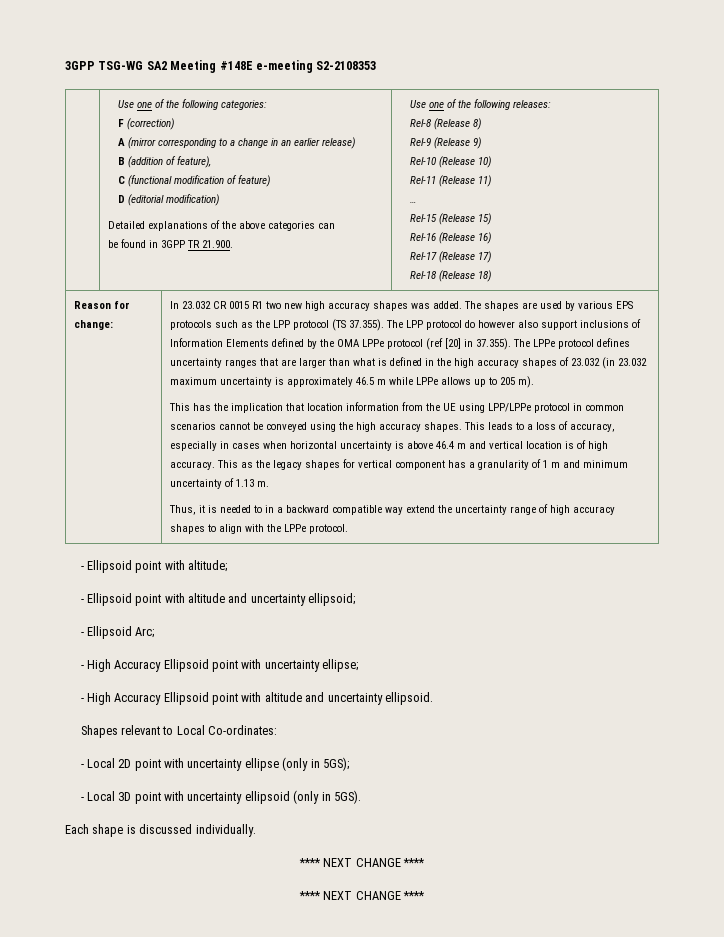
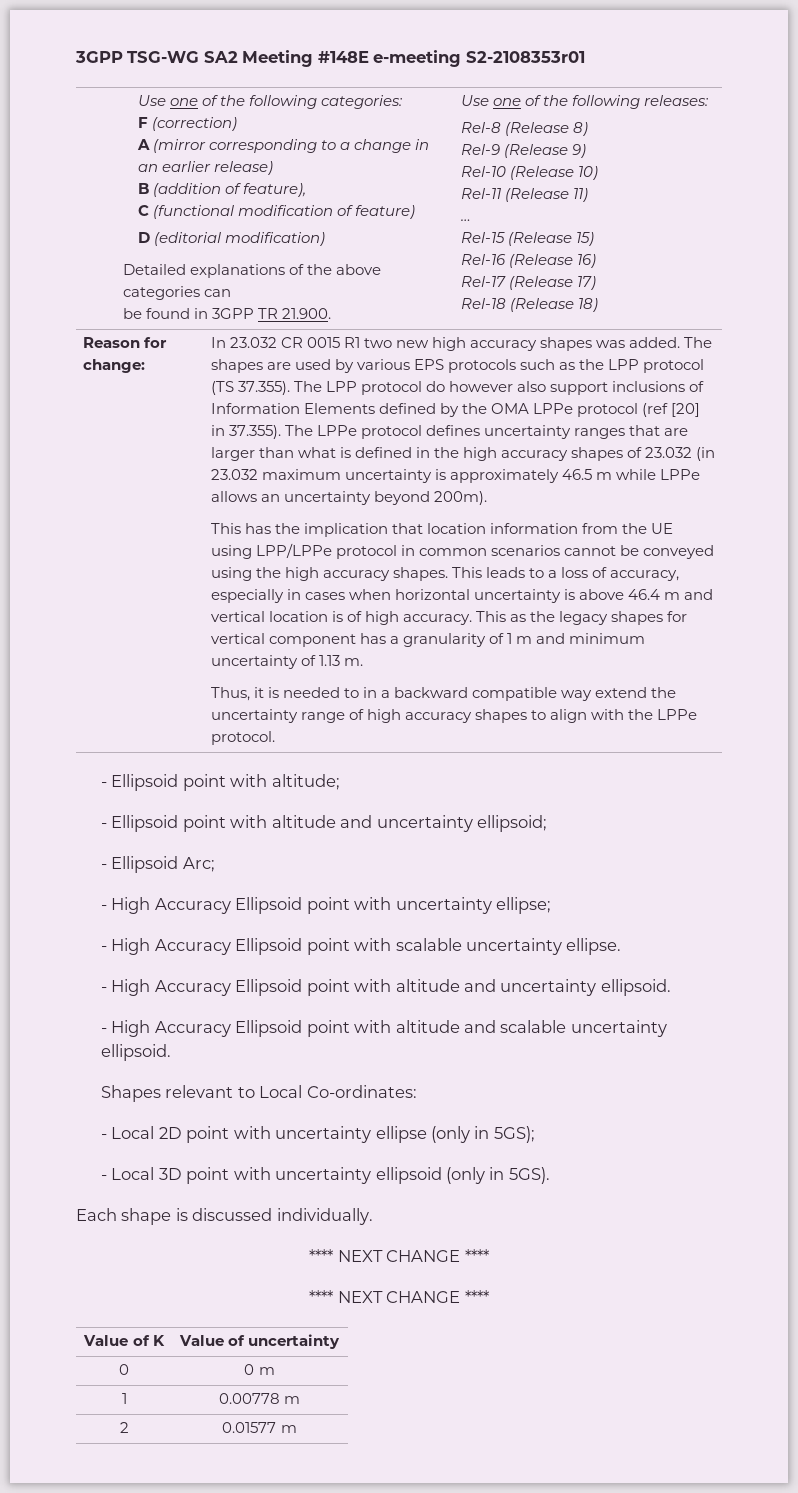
- 3GPP TSG-WG SA2 Meeting #148E e-meeting S2-2108353
+ 3GPP TSG-WG SA2 Meeting #148E e-meeting S2-2108353r01
- The shapes are used by various EPS protocols such as the LPP protocol (TS 37.355). The LPP protocol do however also support inclusions of Information Elements defined by the OMA LPPe protocol (ref [20] in 37.355). The LPPe protocol defines uncertainty ranges that are larger than what is defined in the high accuracy shapes of 23.032 (in 23.032 maximum uncertainty is approximately 46.5 m while LPPe allows up to 205 m).
+ The shapes are used by various EPS protocols such as the LPP protocol (TS 37.355). The LPP protocol do however also support inclusions of Information Elements defined by the OMA LPPe protocol (ref [20] in 37.355). The LPPe protocol defines uncertainty ranges that are larger than what is defined in the high accuracy shapes of 23.032 (in 23.032 maximum uncertainty is approximately 46.5 m while LPPe allows an uncertainty beyond 200m).
+ - High Accuracy Ellipsoid point with scalable uncertainty ellipse.
+ - High Accuracy Ellipsoid point with altitude and scalable uncertainty ellipsoid.
+ Value of K | Value of uncertainty
+ 0 | 0 m
+ 1 | 0.00778 m
+ 2 | 0.01577 m

